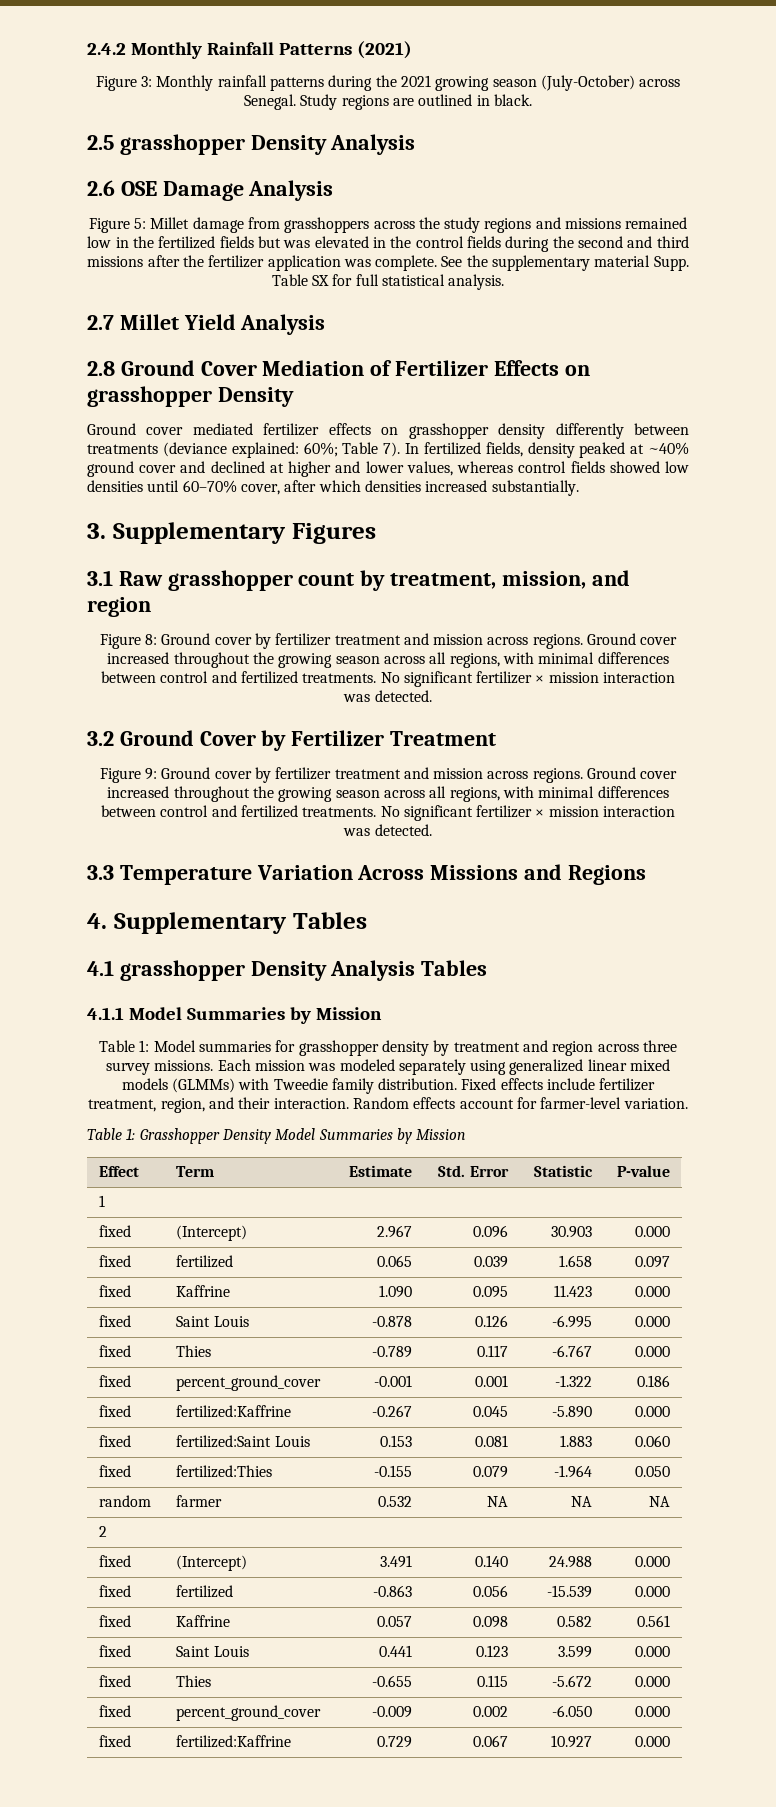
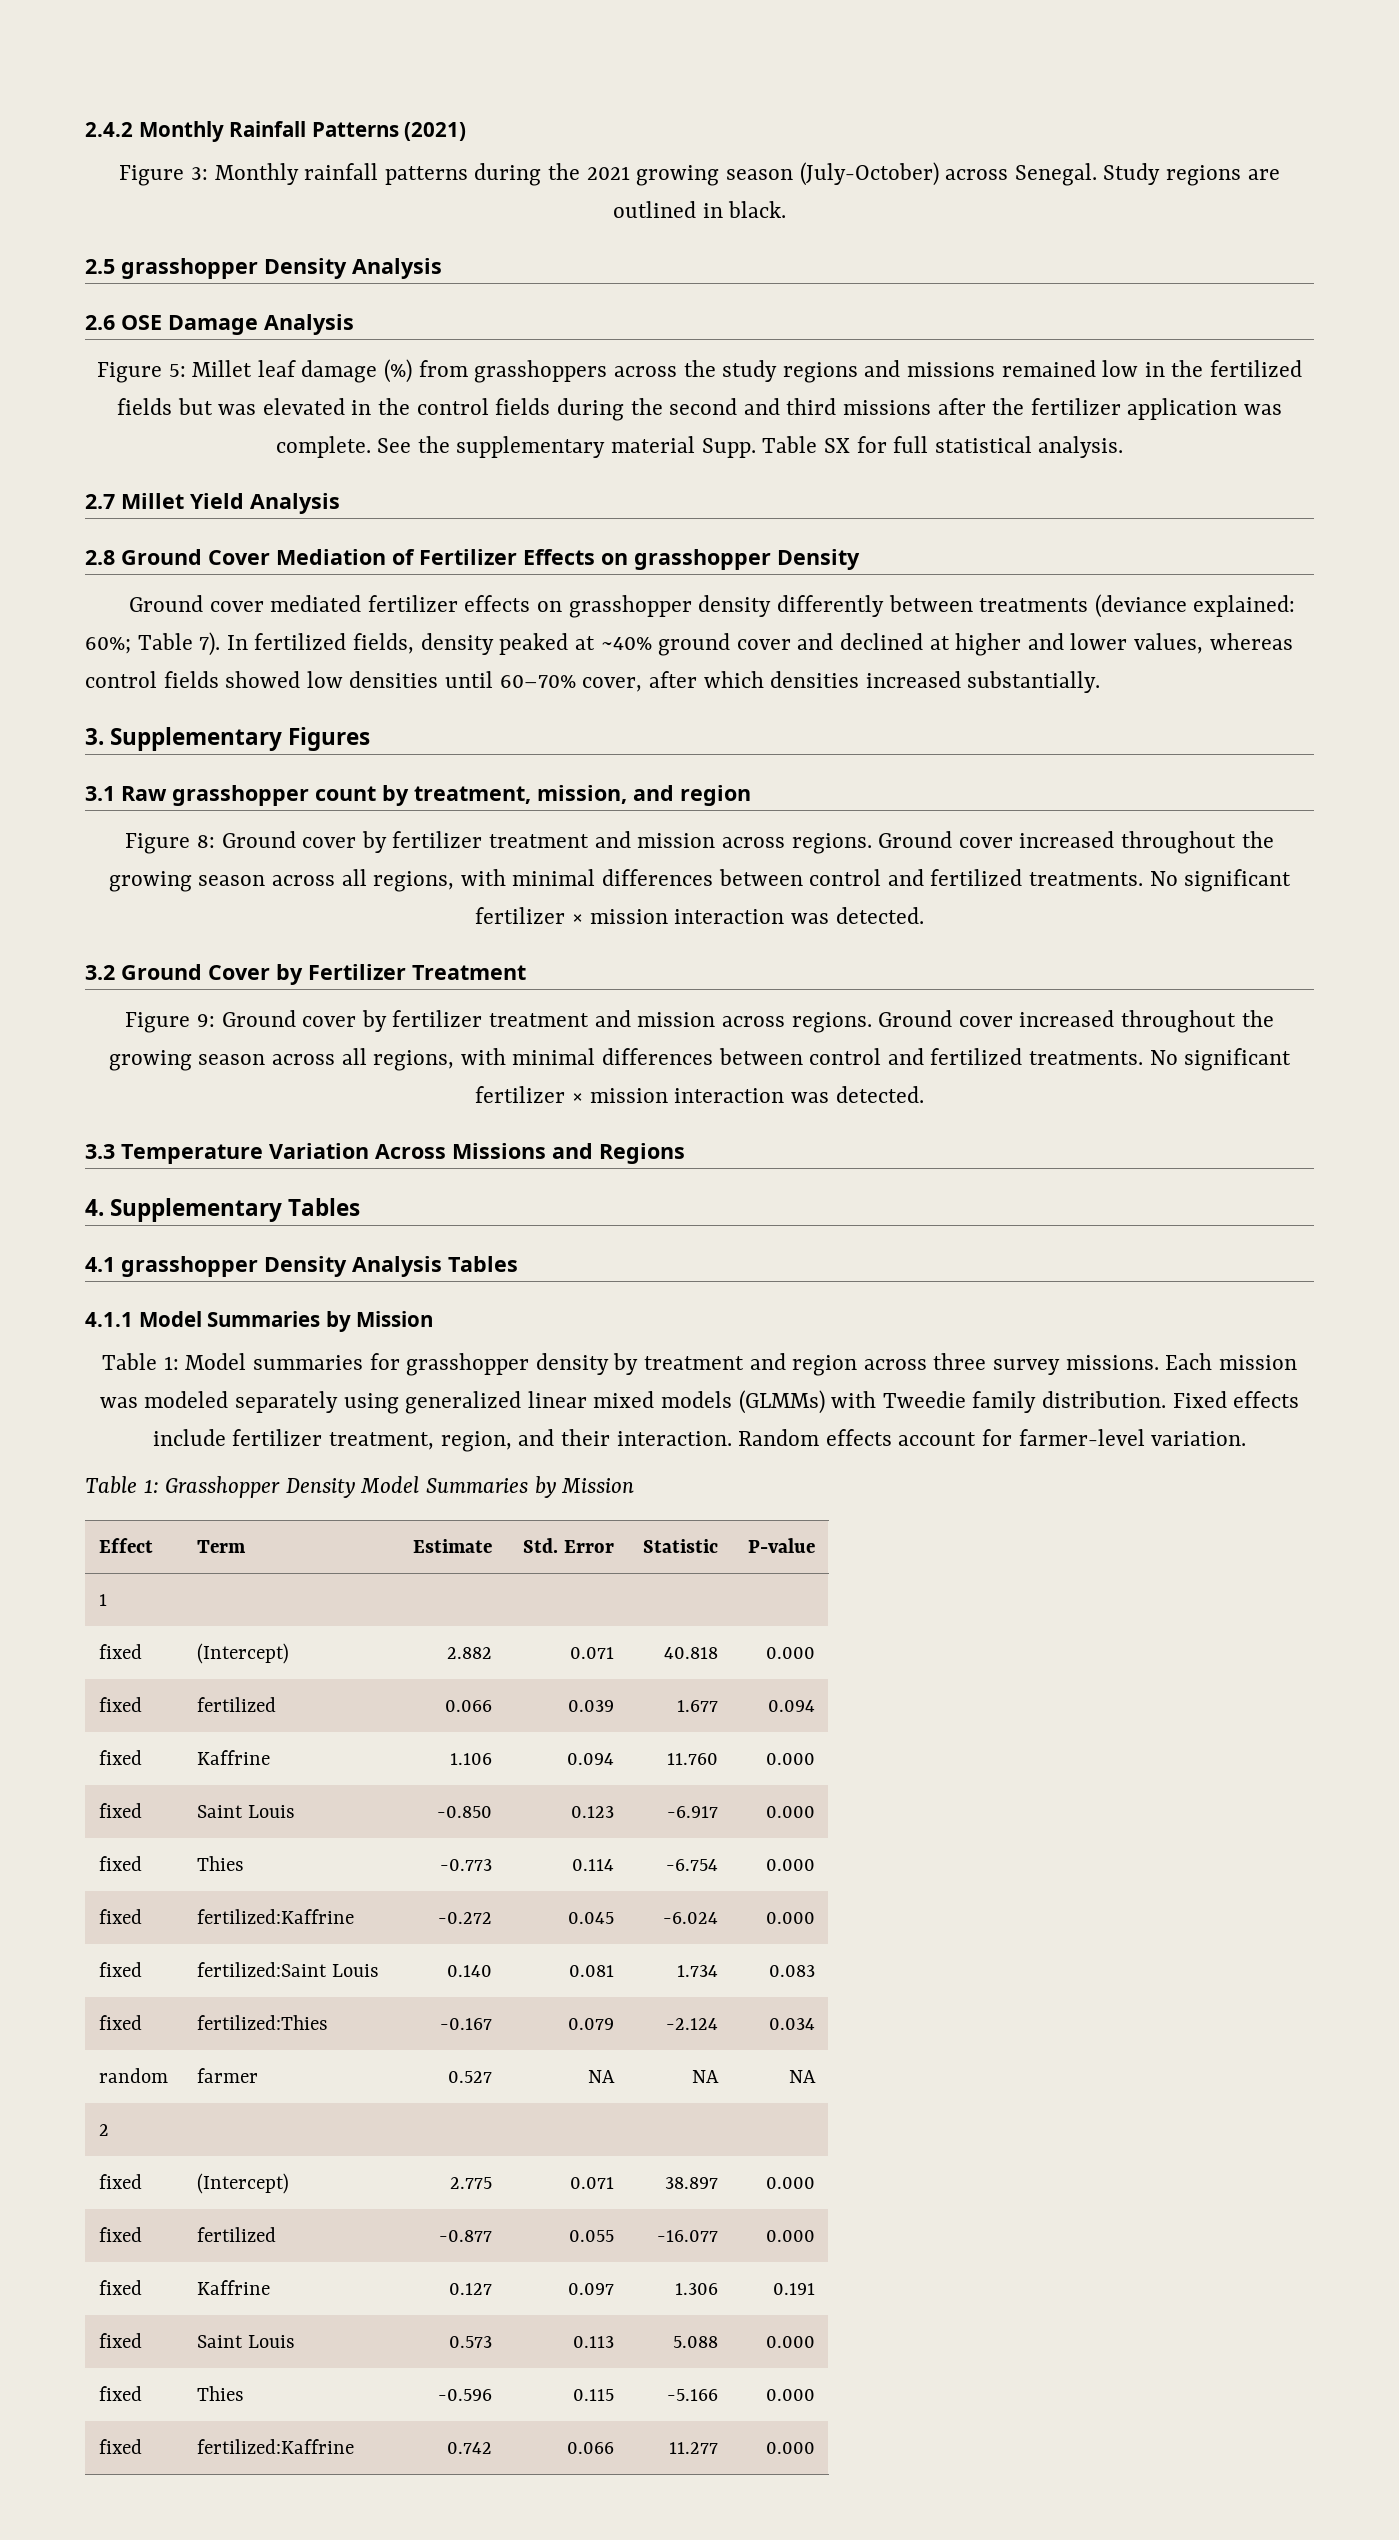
- Figure 5: Millet damage from grasshoppers across the study regions and missions remained low in the fertilized fields but was elevated in the control fields during the second and third missions after the fertilizer application was complete.
+ Figure 5: Millet leaf damage (%) from grasshoppers across the study regions and missions remained low in the fertilized fields but was elevated in the control fields during the second and third missions after the fertilizer application was complete.
- fixed | (Intercept) | 2.967 | 0.096 | 30.903 | 0.000
- fixed | fertilized | 0.065 | 0.039 | 1.658 | 0.097
- fixed | Kaffrine | 1.090 | 0.095 | 11.423 | 0.000
+ fixed | (Intercept) | 2.882 | 0.071 | 40.818 | 0.000
+ fixed | fertilized | 0.066 | 0.039 | 1.677 | 0.094
+ fixed | Kaffrine | 1.106 | 0.094 | 11.760 | 0.000
- fixed | Saint Louis | -0.878 | 0.126 | -6.995 | 0.000
- fixed | Thies | -0.789 | 0.117 | -6.767 | 0.000
- fixed | percent_ground_cover | -0.001 | 0.001 | -1.322 | 0.186
- fixed | fertilized:Kaffrine | -0.267 | 0.045 | -5.890 | 0.000
+ fixed | Saint Louis | -0.850 | 0.123 | -6.917 | 0.000
+ fixed | Thies | -0.773 | 0.114 | -6.754 | 0.000
+ fixed | fertilized:Kaffrine | -0.272 | 0.045 | -6.024 | 0.000
- fixed | fertilized:Saint Louis | 0.153 | 0.081 | 1.883 | 0.060
+ fixed | fertilized:Saint Louis | 0.140 | 0.081 | 1.734 | 0.083
- fixed | fertilized:Thies | -0.155 | 0.079 | -1.964 | 0.050
+ fixed | fertilized:Thies | -0.167 | 0.079 | -2.124 | 0.034
- random | farmer | 0.532 | NA | NA | NA
+ random | farmer | 0.527 | NA | NA | NA
- fixed | (Intercept) | 3.491 | 0.140 | 24.988 | 0.000
- fixed | fertilized | -0.863 | 0.056 | -15.539 | 0.000
+ fixed | (Intercept) | 2.775 | 0.071 | 38.897 | 0.000
+ fixed | fertilized | -0.877 | 0.055 | -16.077 | 0.000
- fixed | Kaffrine | 0.057 | 0.098 | 0.582 | 0.561
- fixed | Saint Louis | 0.441 | 0.123 | 3.599 | 0.000
- fixed | Thies | -0.655 | 0.115 | -5.672 | 0.000
- fixed | percent_ground_cover | -0.009 | 0.002 | -6.050 | 0.000
- fixed | fertilized:Kaffrine | 0.729 | 0.067 | 10.927 | 0.000
+ fixed | Kaffrine | 0.127 | 0.097 | 1.306 | 0.191
+ fixed | Saint Louis | 0.573 | 0.113 | 5.088 | 0.000
+ fixed | Thies | -0.596 | 0.115 | -5.166 | 0.000
+ fixed | fertilized:Kaffrine | 0.742 | 0.066 | 11.277 | 0.000

